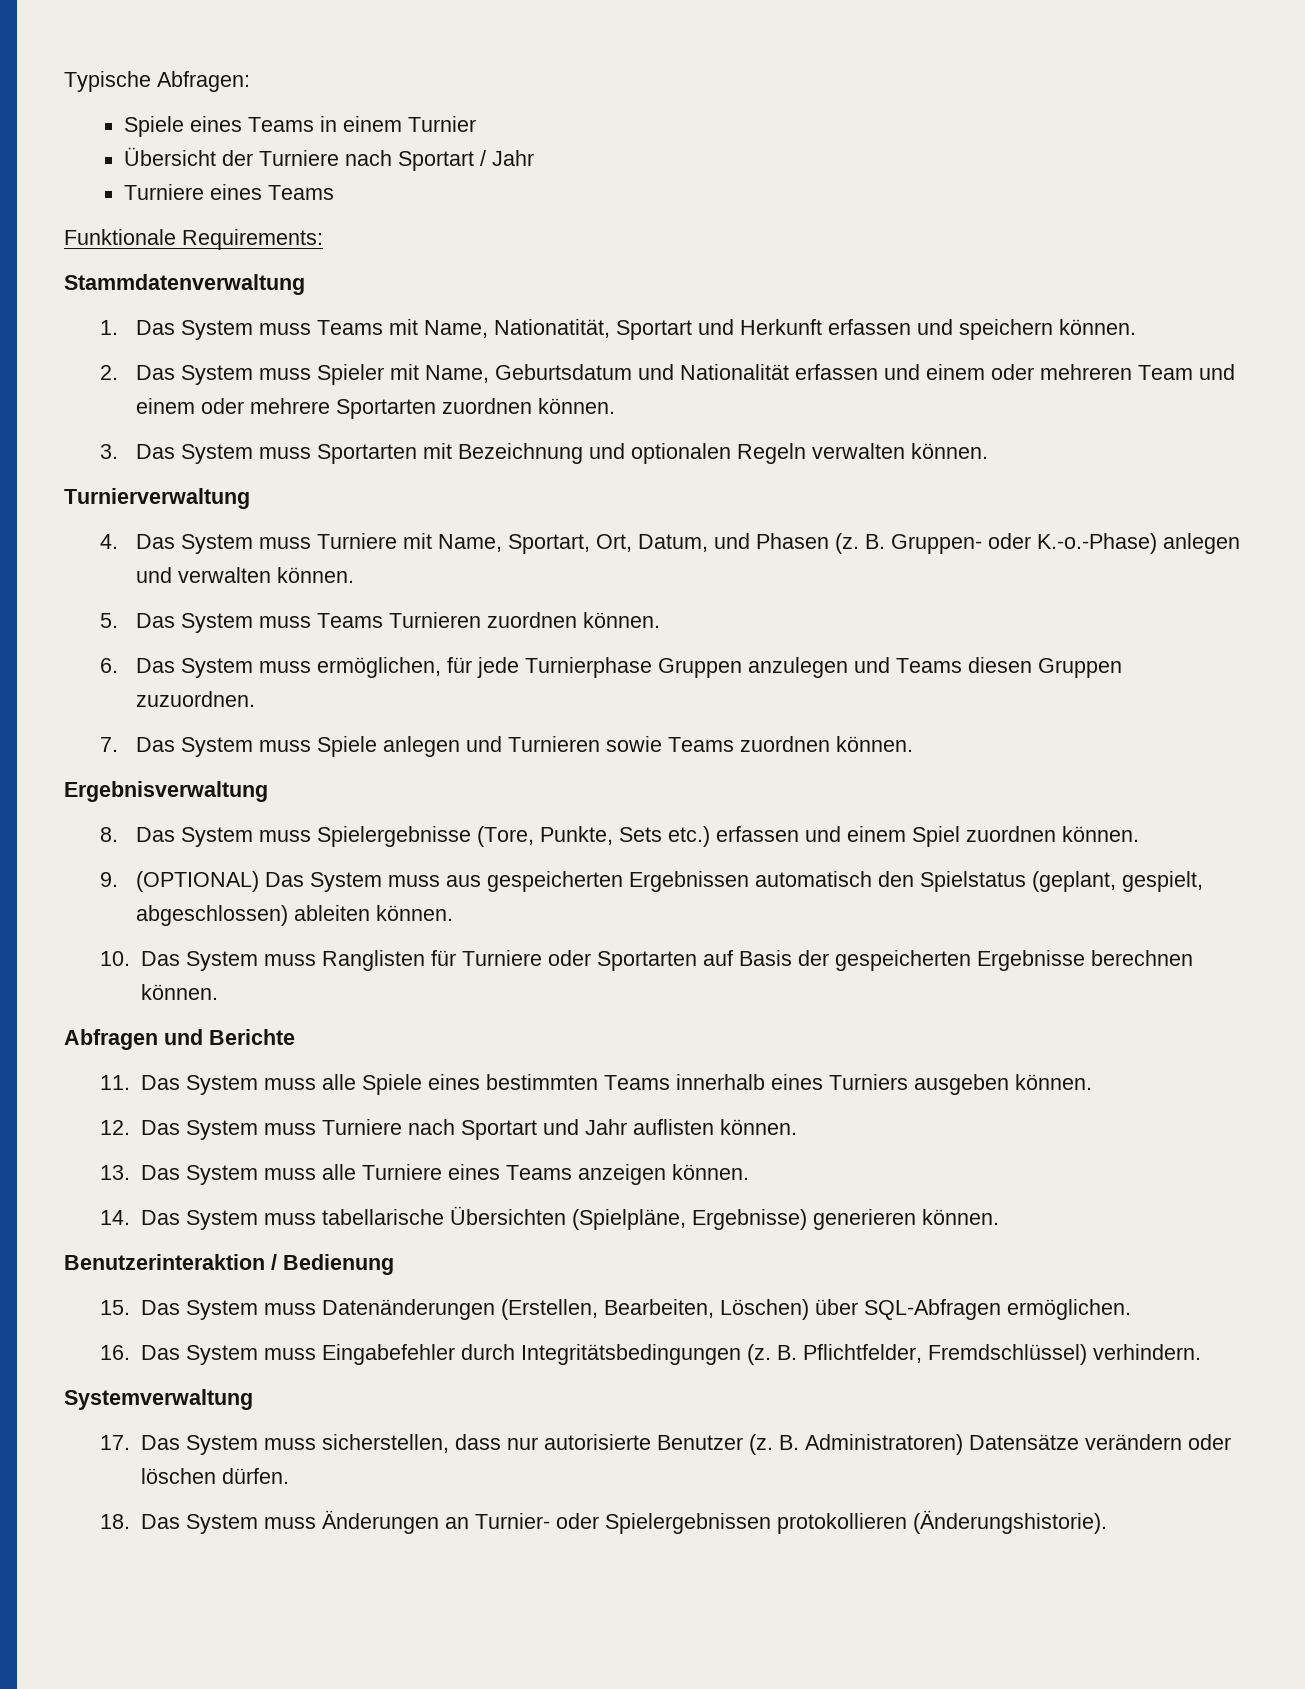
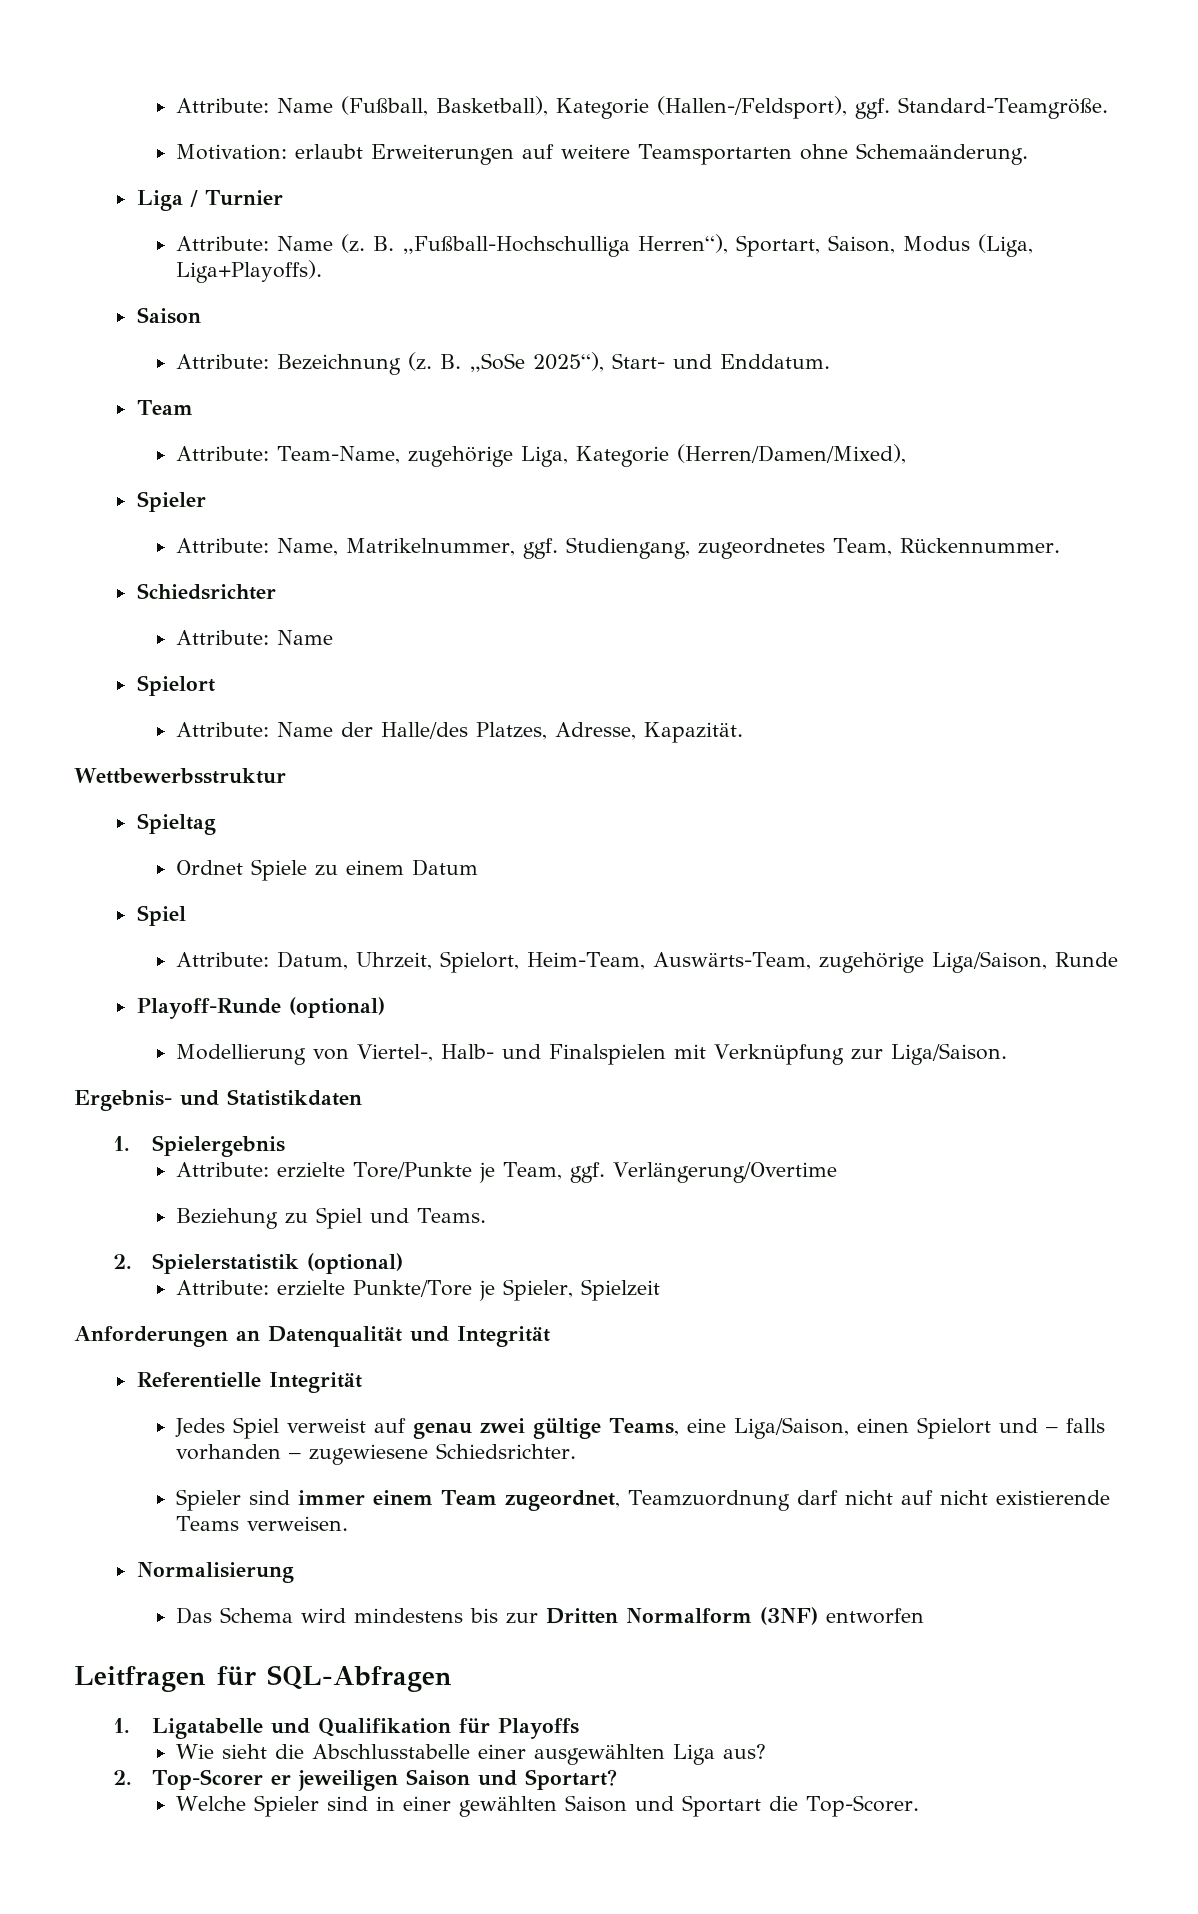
- Typische Abfragen:
- Spiele eines Teams in einem Turnier
- Übersicht der Turniere nach Sportart / Jahr
- Turniere eines Teams
- Funktionale Requirements:
- Stammdatenverwaltung
- 1. Das System muss Teams mit Name, Nationatität, Sportart und Herkunft erfassen und speichern können.
- 2. Das System muss Spieler mit Name, Geburtsdatum und Nationalität erfassen und einem oder mehreren Team und einem oder mehrere Sportarten zuordnen können.
- 3. Das System muss Sportarten mit Bezeichnung und optionalen Regeln verwalten können.
- Turnierverwaltung
- 4. Das System muss Turniere mit Name, Sportart, Ort, Datum, und Phasen (z. B. Gruppen- oder K.-o.-Phase) anlegen und verwalten können.
- 5. Das System muss Teams Turnieren zuordnen können.
- 6. Das System muss ermöglichen, für jede Turnierphase Gruppen anzulegen und Teams diesen Gruppen zuzuordnen.
- 7. Das System muss Spiele anlegen und Turnieren sowie Teams zuordnen können.
- Ergebnisverwaltung
- 8. Das System muss Spielergebnisse (Tore, Punkte, Sets etc.) erfassen und einem Spiel zuordnen können.
- 9. (OPTIONAL) Das System muss aus gespeicherten Ergebnissen automatisch den Spielstatus (geplant, gespielt, abgeschlossen) ableiten können.
- 10. Das System muss Ranglisten für Turniere oder Sportarten auf Basis der gespeicherten Ergebnisse berechnen können.
- Abfragen und Berichte
- 11. Das System muss alle Spiele eines bestimmten Teams innerhalb eines Turniers ausgeben können.
- 12. Das System muss Turniere nach Sportart und Jahr auflisten können.
- 13. Das System muss alle Turniere eines Teams anzeigen können.
- 14. Das System muss tabellarische Übersichten (Spielpläne, Ergebnisse) generieren können.
- Benutzerinteraktion / Bedienung
- 15. Das System muss Datenänderungen (Erstellen, Bearbeiten, Löschen) über SQL-Abfragen ermöglichen.
- 16. Das System muss Eingabefehler durch Integritätsbedingungen (z. B. Pflichtfelder, Fremdschlüssel) verhindern.
- Systemverwaltung
- 17. Das System muss sicherstellen, dass nur autorisierte Benutzer (z. B. Administratoren) Datensätze verändern oder löschen dürfen.
- 18. Das System muss Änderungen an Turnier- oder Spielergebnissen protokollieren (Änderungshistorie).
+ Attribute: Name (Fußball, Basketball), Kategorie (Hallen-/Feldsport), ggf. Standard-Teamgröße.
+ Motivation: erlaubt Erweiterungen auf weitere Teamsportarten ohne Schemaänderung.
+ Liga / Turnier
+ Attribute: Name (z. B. „Fußball-Hochschulliga Herren“), Sportart, Saison, Modus (Liga, Liga+Playoffs).
+ Saison
+ Attribute: Bezeichnung (z. B. „SoSe 2025“), Start- und Enddatum.
+ Team
+ Attribute: Team-Name, zugehörige Liga, Kategorie (Herren/Damen/Mixed),
+ Spieler
+ Attribute: Name, Matrikelnummer, ggf. Studiengang, zugeordnetes Team, Rückennummer.
+ Schiedsrichter
+ Attribute: Name
+ Spielort
+ Attribute: Name der Halle/des Platzes, Adresse, Kapazität.
+ Wettbewerbsstruktur
+ Spieltag
+ Ordnet Spiele zu einem Datum
+ Spiel
+ Attribute: Datum, Uhrzeit, Spielort, Heim-Team, Auswärts-Team, zugehörige Liga/Saison, Runde
+ Playoff-Runde (optional)
+ Modellierung von Viertel-, Halb- und Finalspielen mit Verknüpfung zur Liga/Saison.
+ Ergebnis- und Statistikdaten
+ 1. Spielergebnis
+ Attribute: erzielte Tore/Punkte je Team, ggf. Verlängerung/Overtime
+ Beziehung zu Spiel und Teams.
+ 2. Spielerstatistik (optional)
+ Attribute: erzielte Punkte/Tore je Spieler, Spielzeit
+ Anforderungen an Datenqualität und Integrität
+ Referentielle Integrität
+ Jedes Spiel verweist auf genau zwei gültige Teams, eine Liga/Saison, einen Spielort und – falls vorhanden – zugewiesene Schiedsrichter.
+ Spieler sind immer einem Team zugeordnet, Teamzuordnung darf nicht auf nicht existierende Teams verweisen.
+ Normalisierung
+ Das Schema wird mindestens bis zur Dritten Normalform (3NF) entworfen
+ Leitfragen für SQL-Abfragen
+ 1. Ligatabelle und Qualifikation für Playoffs
+ Wie sieht die Abschlusstabelle einer ausgewählten Liga aus?
+ 2. Top-Scorer er jeweiligen Saison und Sportart?
+ Welche Spieler sind in einer gewählten Saison und Sportart die Top-Scorer.

